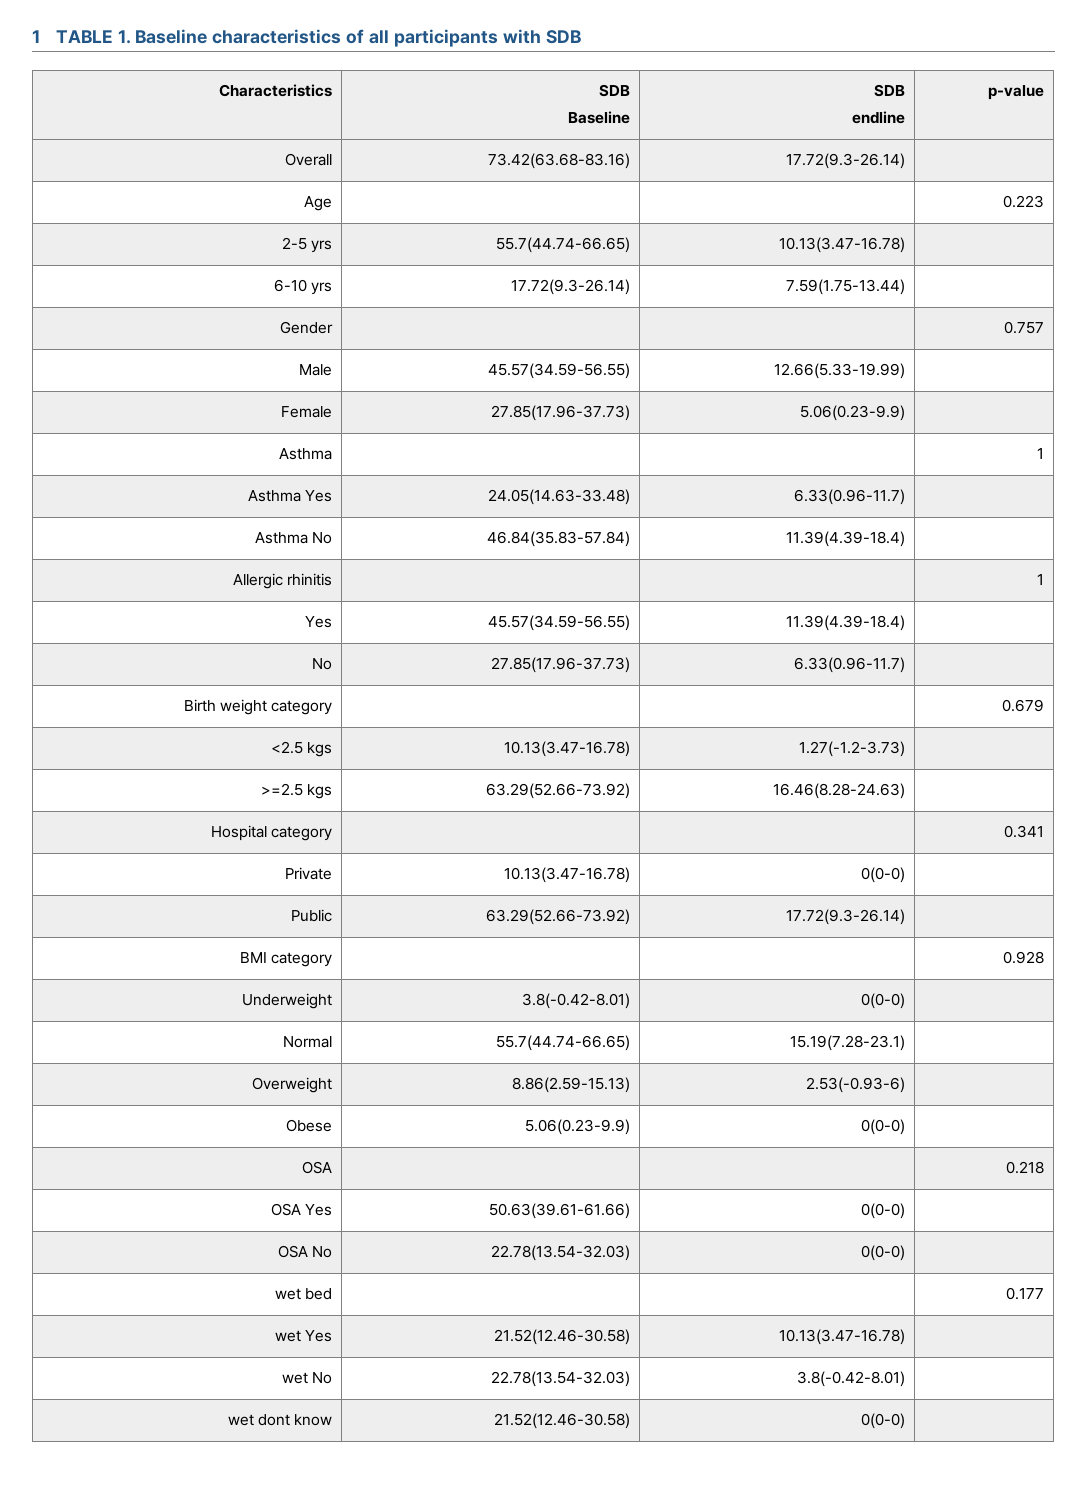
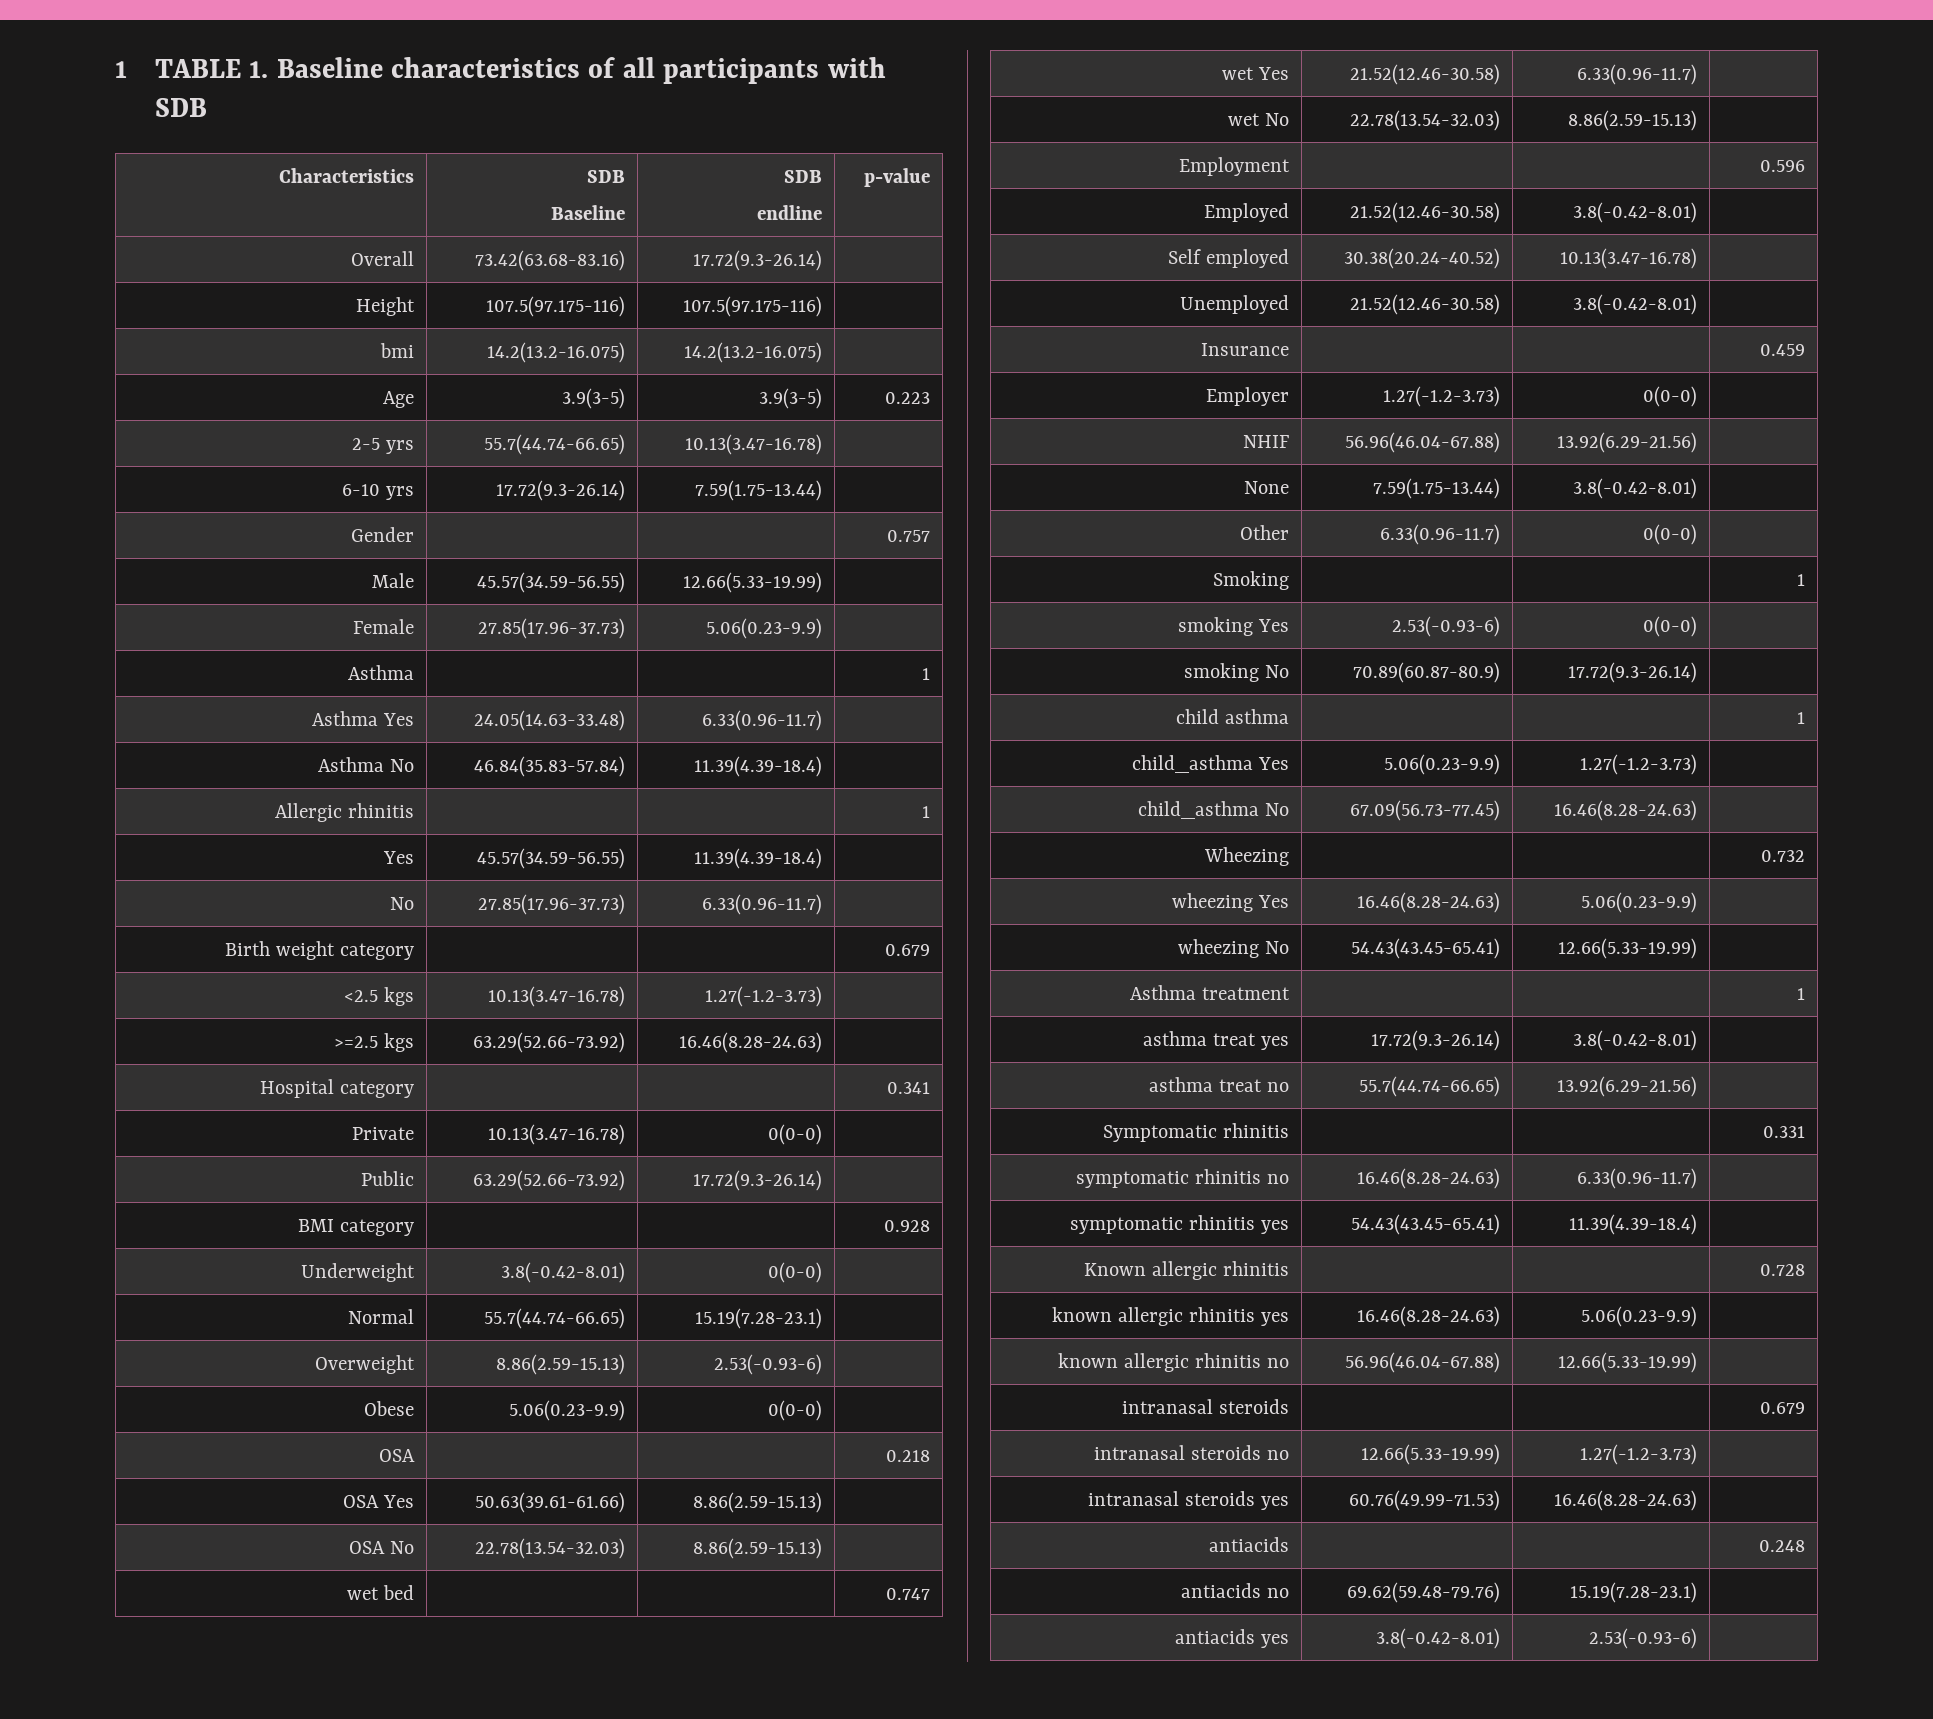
+ Height | 107.5(97.175-116) | 107.5(97.175-116) |
+ bmi | 14.2(13.2-16.075) | 14.2(13.2-16.075) |
- Age | | | 0.223
+ Age | 3.9(3-5) | 3.9(3-5) | 0.223
- OSA Yes | 50.63(39.61-61.66) | 0(0-0) |
+ OSA Yes | 50.63(39.61-61.66) | 8.86(2.59-15.13) |
- OSA No | 22.78(13.54-32.03) | 0(0-0) |
+ OSA No | 22.78(13.54-32.03) | 8.86(2.59-15.13) |
- wet bed | | | 0.177
+ wet bed | | | 0.747
- wet Yes | 21.52(12.46-30.58) | 10.13(3.47-16.78) |
+ wet Yes | 21.52(12.46-30.58) | 6.33(0.96-11.7) |
- wet No | 22.78(13.54-32.03) | 3.8(-0.42-8.01) |
- wet dont know | 21.52(12.46-30.58) | 0(0-0) |
+ wet No | 22.78(13.54-32.03) | 8.86(2.59-15.13) |
+ Employment | | | 0.596
+ Employed | 21.52(12.46-30.58) | 3.8(-0.42-8.01) |
+ Self employed | 30.38(20.24-40.52) | 10.13(3.47-16.78) |
+ Unemployed | 21.52(12.46-30.58) | 3.8(-0.42-8.01) |
+ Insurance | | | 0.459
+ Employer | 1.27(-1.2-3.73) | 0(0-0) |
+ NHIF | 56.96(46.04-67.88) | 13.92(6.29-21.56) |
+ None | 7.59(1.75-13.44) | 3.8(-0.42-8.01) |
+ Other | 6.33(0.96-11.7) | 0(0-0) |
+ Smoking | | | 1
+ smoking Yes | 2.53(-0.93-6) | 0(0-0) |
+ smoking No | 70.89(60.87-80.9) | 17.72(9.3-26.14) |
+ child asthma | | | 1
+ child_asthma Yes | 5.06(0.23-9.9) | 1.27(-1.2-3.73) |
+ child_asthma No | 67.09(56.73-77.45) | 16.46(8.28-24.63) |
+ Wheezing | | | 0.732
+ wheezing Yes | 16.46(8.28-24.63) | 5.06(0.23-9.9) |
+ wheezing No | 54.43(43.45-65.41) | 12.66(5.33-19.99) |
+ Asthma treatment | | | 1
+ asthma treat yes | 17.72(9.3-26.14) | 3.8(-0.42-8.01) |
+ asthma treat no | 55.7(44.74-66.65) | 13.92(6.29-21.56) |
+ Symptomatic rhinitis | | | 0.331
+ symptomatic rhinitis no | 16.46(8.28-24.63) | 6.33(0.96-11.7) |
+ symptomatic rhinitis yes | 54.43(43.45-65.41) | 11.39(4.39-18.4) |
+ Known allergic rhinitis | | | 0.728
+ known allergic rhinitis yes | 16.46(8.28-24.63) | 5.06(0.23-9.9) |
+ known allergic rhinitis no | 56.96(46.04-67.88) | 12.66(5.33-19.99) |
+ intranasal steroids | | | 0.679
+ intranasal steroids no | 12.66(5.33-19.99) | 1.27(-1.2-3.73) |
+ intranasal steroids yes | 60.76(49.99-71.53) | 16.46(8.28-24.63) |
+ antiacids | | | 0.248
+ antiacids no | 69.62(59.48-79.76) | 15.19(7.28-23.1) |
+ antiacids yes | 3.8(-0.42-8.01) | 2.53(-0.93-6) |

